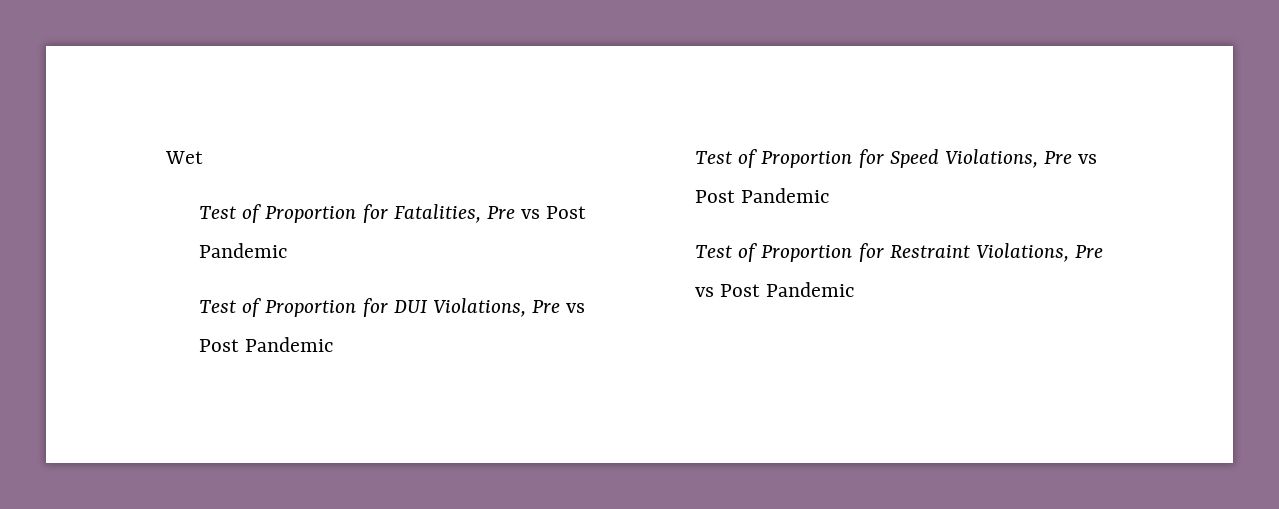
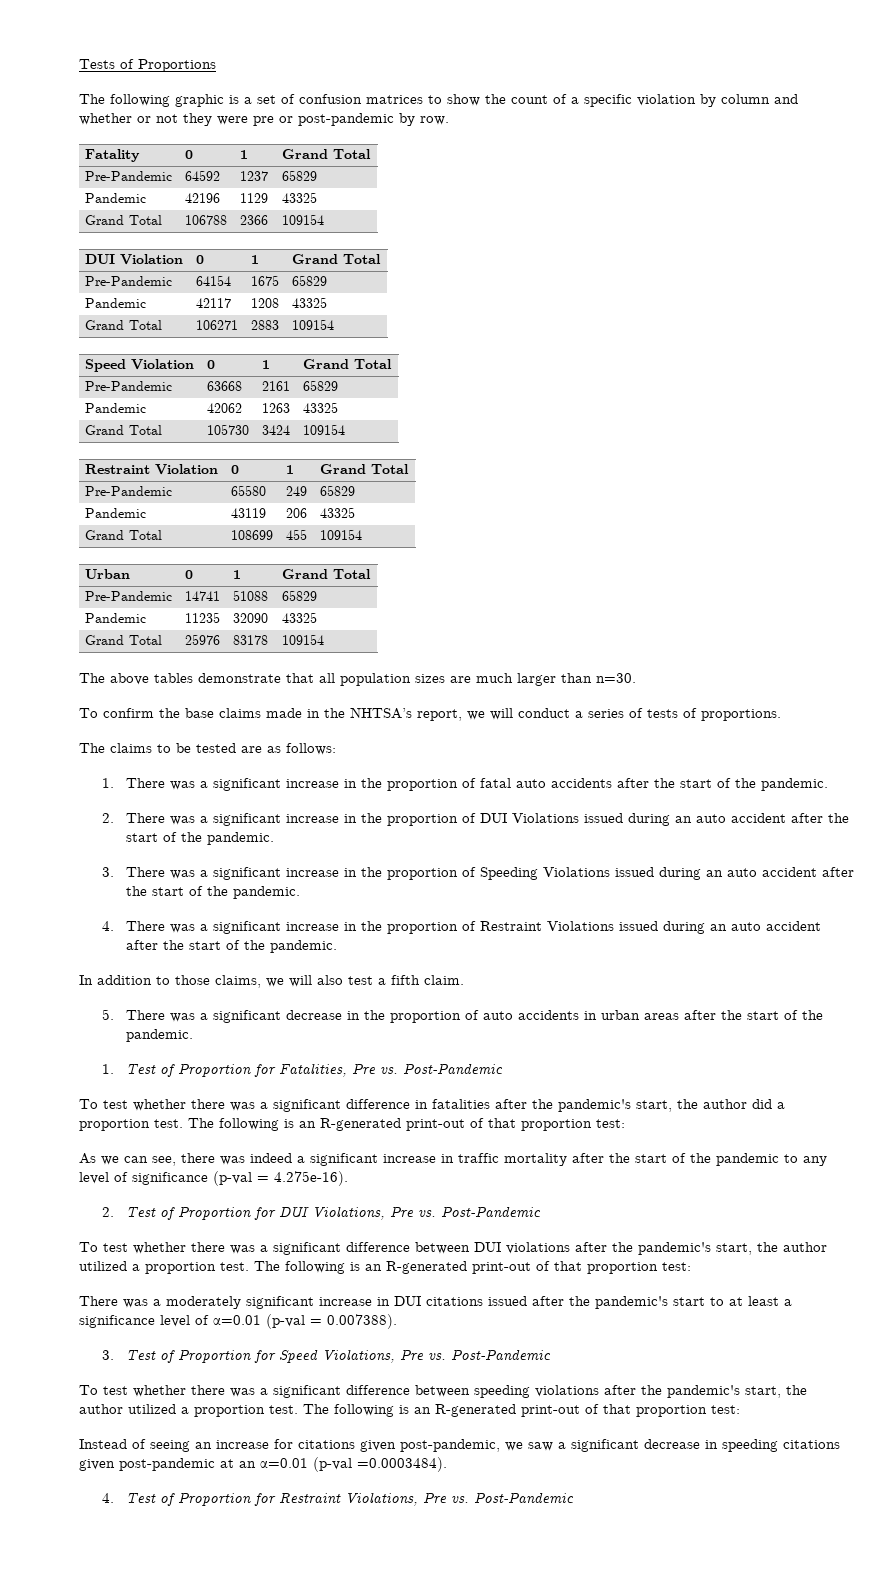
- Wet
- Test of Proportion for Fatalities, Pre vs Post Pandemic
- Test of Proportion for DUI Violations, Pre vs Post Pandemic
- Test of Proportion for Speed Violations, Pre vs Post Pandemic
- Test of Proportion for Restraint Violations, Pre vs Post Pandemic
+ Tests of Proportions
+ The following graphic is a set of confusion matrices to show the count of a specific violation by column and whether or not they were pre or post-pandemic by row.
+ Fatality | 0 | 1 | Grand Total
+ Pre-Pandemic | 64592 | 1237 | 65829
+ Pandemic | 42196 | 1129 | 43325
+ Grand Total | 106788 | 2366 | 109154
+ DUI Violation | 0 | 1 | Grand Total
+ Pre-Pandemic | 64154 | 1675 | 65829
+ Pandemic | 42117 | 1208 | 43325
+ Grand Total | 106271 | 2883 | 109154
+ Speed Violation | 0 | 1 | Grand Total
+ Pre-Pandemic | 63668 | 2161 | 65829
+ Pandemic | 42062 | 1263 | 43325
+ Grand Total | 105730 | 3424 | 109154
+ Restraint Violation | 0 | 1 | Grand Total
+ Pre-Pandemic | 65580 | 249 | 65829
+ Pandemic | 43119 | 206 | 43325
+ Grand Total | 108699 | 455 | 109154
+ Urban | 0 | 1 | Grand Total
+ Pre-Pandemic | 14741 | 51088 | 65829
+ Pandemic | 11235 | 32090 | 43325
+ Grand Total | 25976 | 83178 | 109154
+ The above tables demonstrate that all population sizes are much larger than n=30.
+ To confirm the base claims made in the NHTSA’s report, we will conduct a series of tests of proportions.
+ The claims to be tested are as follows:
+ 1. There was a significant increase in the proportion of fatal auto accidents after the start of the pandemic.
+ 2. There was a significant increase in the proportion of DUI Violations issued during an auto accident after the start of the pandemic.
+ 3. There was a significant increase in the proportion of Speeding Violations issued during an auto accident after the start of the pandemic.
+ 4. There was a significant increase in the proportion of Restraint Violations issued during an auto accident after the start of the pandemic.
+ In addition to those claims, we will also test a fifth claim.
+ 5. There was a significant decrease in the proportion of auto accidents in urban areas after the start of the pandemic.
+ 1. Test of Proportion for Fatalities, Pre vs. Post-Pandemic
+ To test whether there was a significant difference in fatalities after the pandemic's start, the author did a proportion test. The following is an R-generated print-out of that proportion test:
+ As we can see, there was indeed a significant increase in traffic mortality after the start of the pandemic to any level of significance (p-val = 4.275e-16).
+ 2. Test of Proportion for DUI Violations, Pre vs. Post-Pandemic
+ To test whether there was a significant difference between DUI violations after the pandemic's start, the author utilized a proportion test. The following is an R-generated print-out of that proportion test:
+ There was a moderately significant increase in DUI citations issued after the pandemic's start to at least a significance level of α=0.01 (p-val = 0.007388).
+ 3. Test of Proportion for Speed Violations, Pre vs. Post-Pandemic
+ To test whether there was a significant difference between speeding violations after the pandemic's start, the author utilized a proportion test. The following is an R-generated print-out of that proportion test:
+ Instead of seeing an increase for citations given post-pandemic, we saw a significant decrease in speeding citations given post-pandemic at an α=0.01 (p-val =0.0003484).
+ 4. Test of Proportion for Restraint Violations, Pre vs. Post-Pandemic

